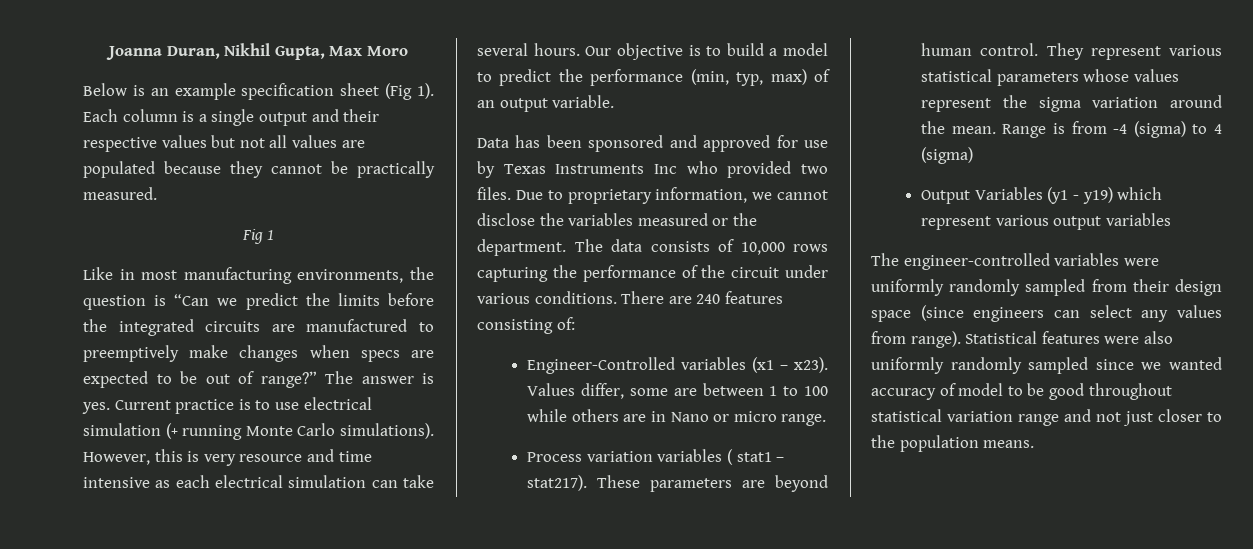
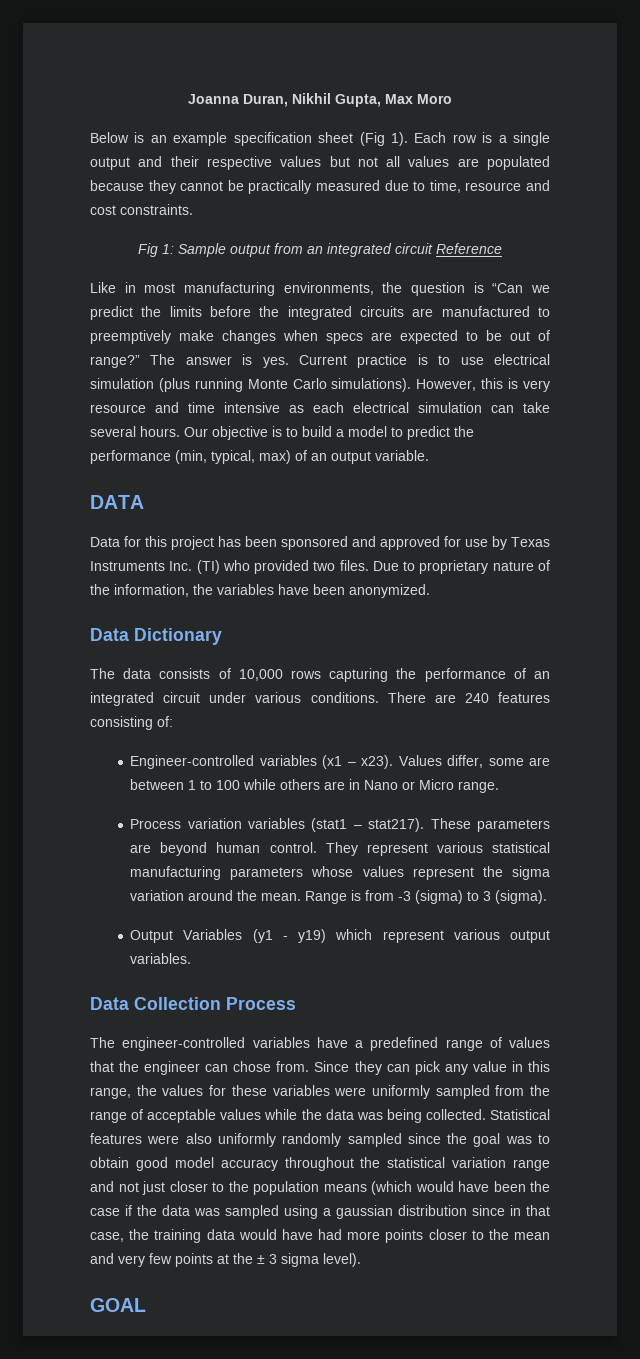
- Each column is a single output and their respective values but not all values are populated because they cannot be practically measured.
- Fig 1
+ Each row is a single output and their respective values but not all values are populated because they cannot be practically measured due to time, resource and cost constraints.
+ Fig 1: Sample output from an integrated circuit Reference
- Current practice is to use electrical simulation (+ running Monte Carlo simulations).
+ Current practice is to use electrical simulation (plus running Monte Carlo simulations).
- Our objective is to build a model to predict the performance (min, typ, max) of an output variable.
+ Our objective is to build a model to predict the performance (min, typical, max) of an output variable.
- Data has been sponsored and approved for use by Texas Instruments Inc who provided two files.
+ DATA
+ Data for this project has been sponsored and approved for use by Texas Instruments Inc. (TI) who provided two files.
- Due to proprietary information, we cannot disclose the variables measured or the department. The data consists of 10,000 rows capturing the performance of the circuit under various conditions.
+ Due to proprietary nature of the information, the variables have been anonymized.
+ Data Dictionary
+ The data consists of 10,000 rows capturing the performance of an integrated circuit under various conditions.
- Engineer-Controlled variables (x1 – x23).
+ Engineer-controlled variables (x1 – x23).
- Values differ, some are between 1 to 100 while others are in Nano or micro range.
+ Values differ, some are between 1 to 100 while others are in Nano or Micro range.
- Process variation variables ( stat1 – stat217).
+ Process variation variables (stat1 – stat217).
- They represent various statistical parameters whose values represent the sigma variation around the mean.
+ They represent various statistical manufacturing parameters whose values represent the sigma variation around the mean.
- Range is from -4 (sigma) to 4 (sigma)
+ Range is from -3 (sigma) to 3 (sigma).
- Output Variables (y1 - y19) which represent various output variables
+ Output Variables (y1 - y19) which represent various output variables.
+ Data Collection Process
- The engineer-controlled variables were uniformly randomly sampled from their design space (since engineers can select any values from range).
+ The engineer-controlled variables have a predefined range of values that the engineer can chose from. Since they can pick any value in this range, the values for these variables were uniformly sampled from the range of acceptable values while the data was being collected.
- Statistical features were also uniformly randomly sampled since we wanted accuracy of model to be good throughout statistical variation range and not just closer to the population means.
+ Statistical features were also uniformly randomly sampled since the goal was to obtain good model accuracy throughout the statistical variation range and not just closer to the population means (which would have been the case if the data was sampled using a gaussian distribution since in that case, the training data would have had more points closer to the mean and very few points at the ± 3 sigma level).
+ GOAL

